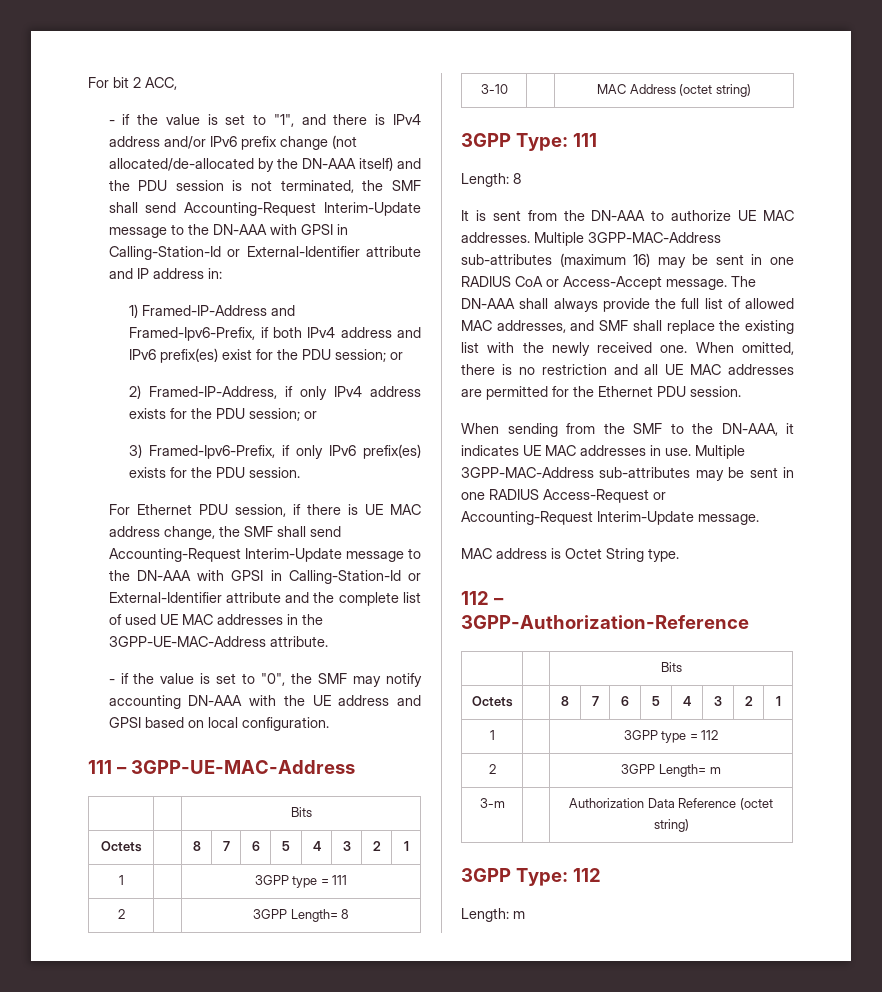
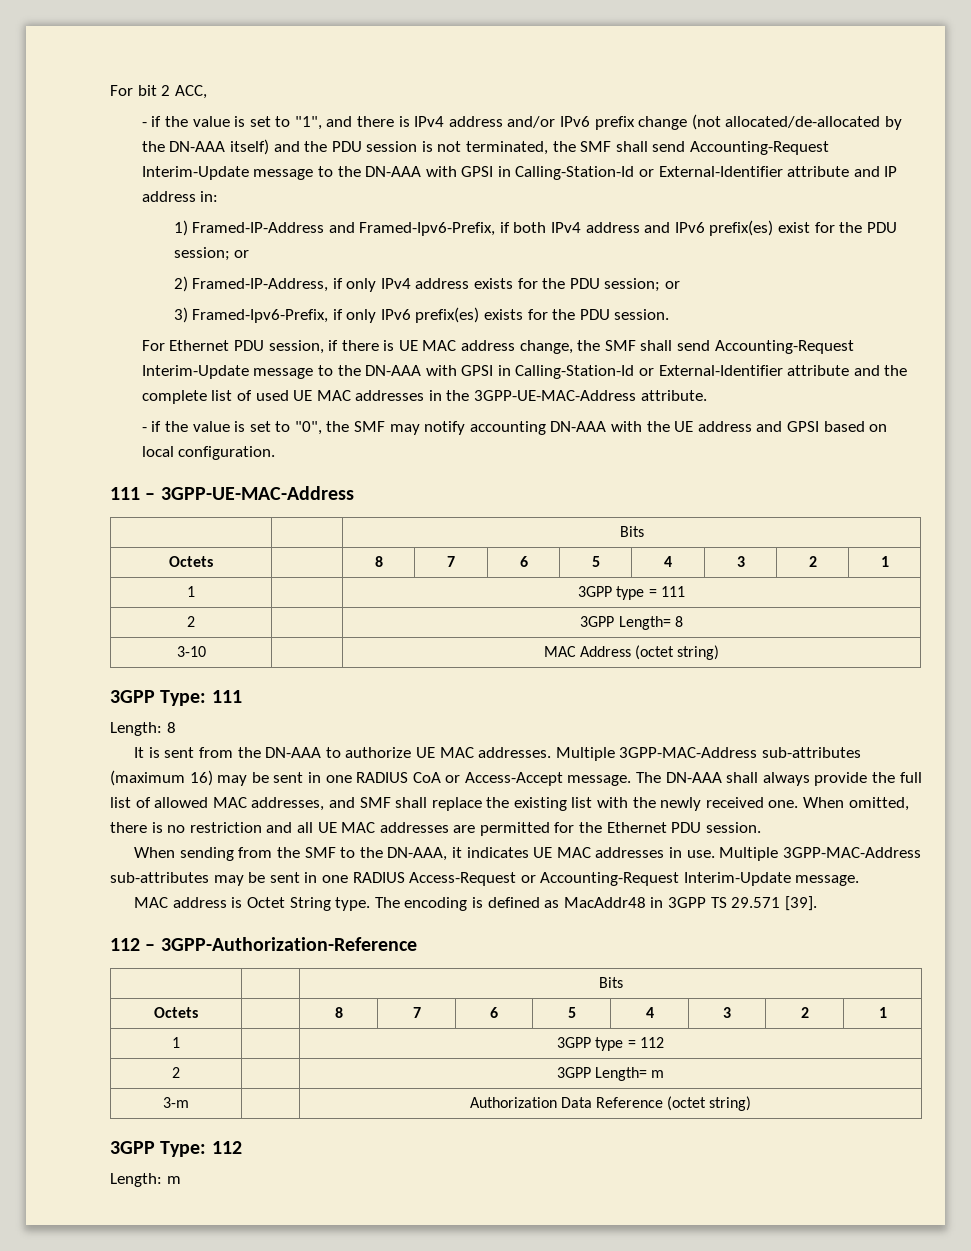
+ The encoding is defined as MacAddr48 in 3GPP TS 29.571 [39].

